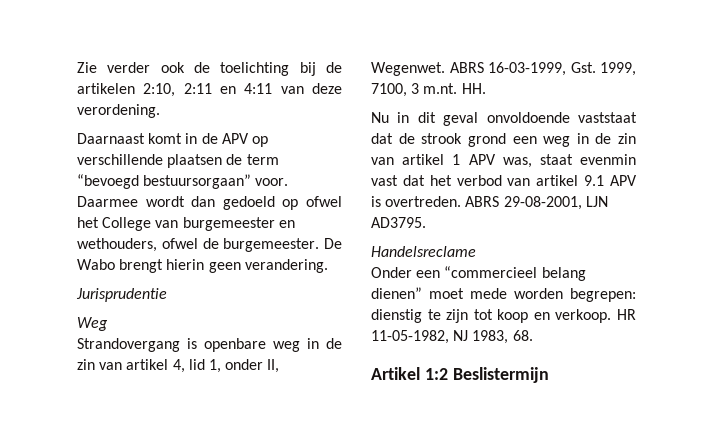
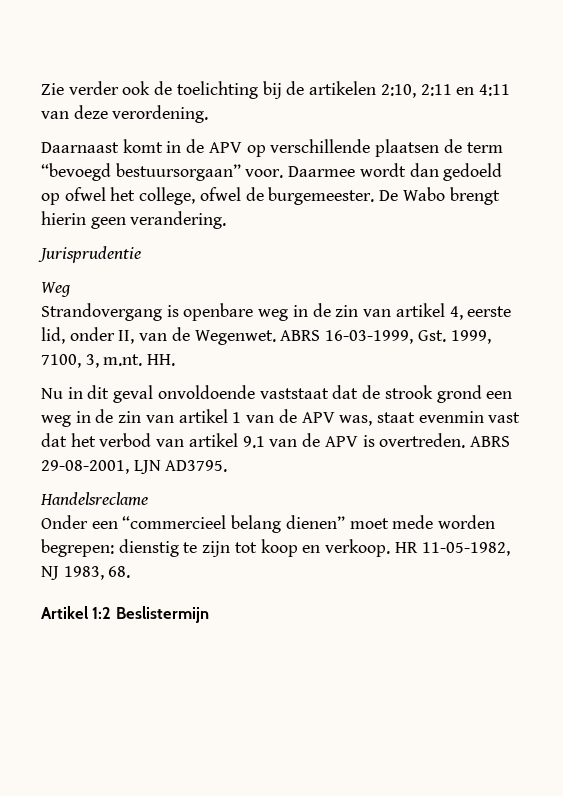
- Daarmee wordt dan gedoeld op ofwel het College van burgemeester en wethouders, ofwel de burgemeester.
+ Daarmee wordt dan gedoeld op ofwel het college, ofwel de burgemeester.
- Strandovergang is openbare weg in de zin van artikel 4, lid 1, onder II, Wegenwet.
+ Strandovergang is openbare weg in de zin van artikel 4, eerste lid, onder II, van de Wegenwet.
- ABRS 16-03-1999, Gst. 1999, 7100, 3 m.nt. HH.
+ ABRS 16-03-1999, Gst. 1999, 7100, 3, m.nt. HH.
- Nu in dit geval onvoldoende vaststaat dat de strook grond een weg in de zin van artikel 1 APV was, staat evenmin vast dat het verbod van artikel 9.1 APV is overtreden.
+ Nu in dit geval onvoldoende vaststaat dat de strook grond een weg in de zin van artikel 1 van de APV was, staat evenmin vast dat het verbod van artikel 9.1 van de APV is overtreden.

